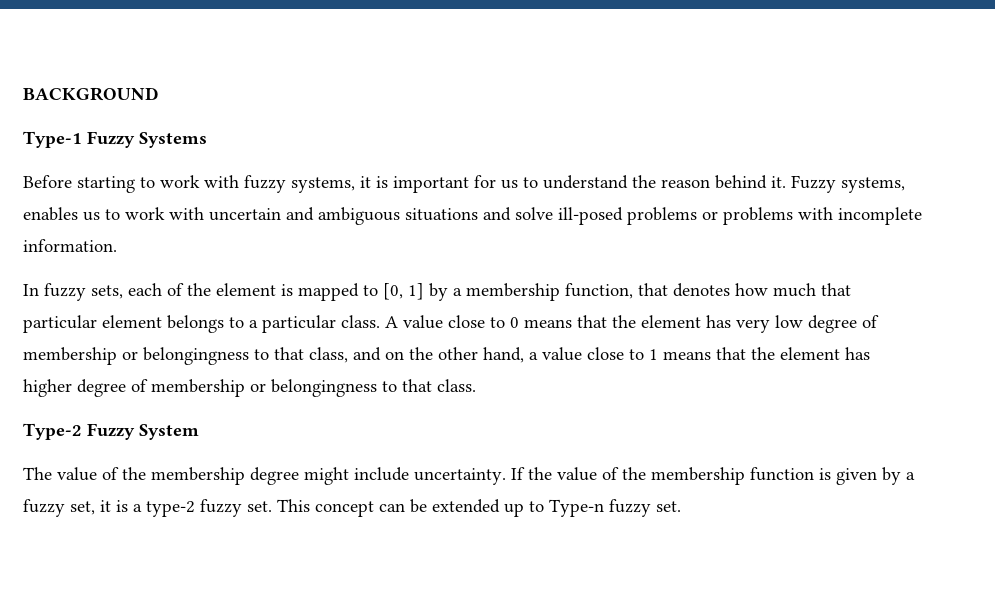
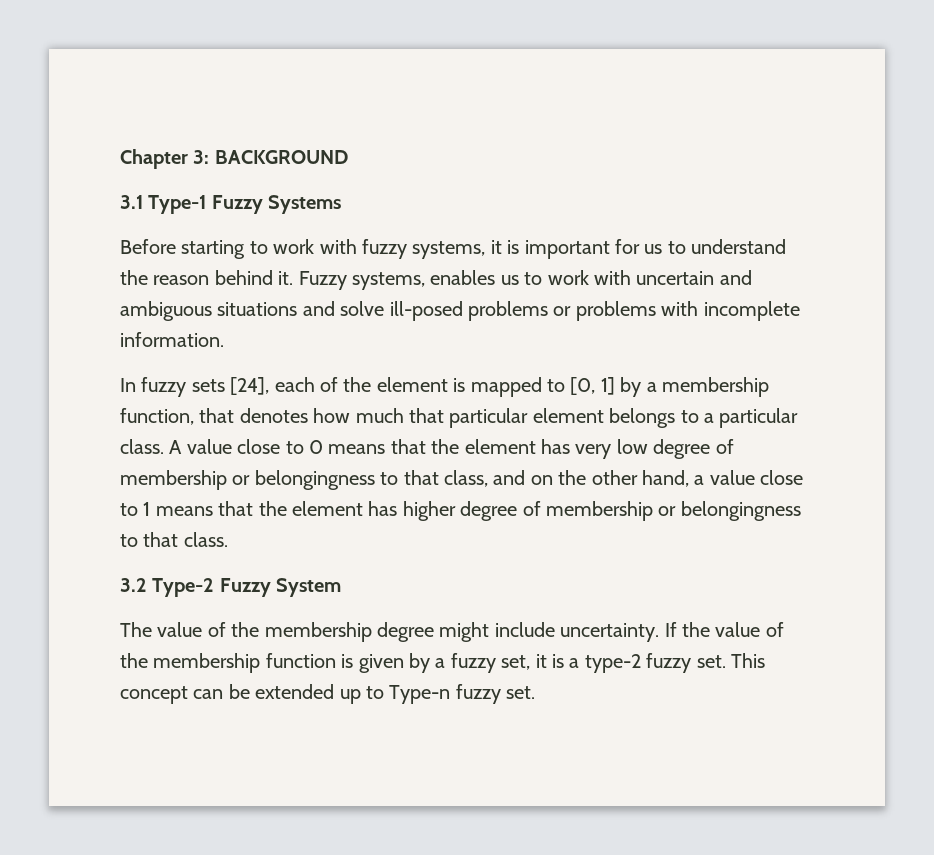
- BACKGROUND
+ Chapter 3: BACKGROUND
- Type-1 Fuzzy Systems
+ 3.1 Type-1 Fuzzy Systems
- In fuzzy sets, each of the element is mapped to [0, 1] by a membership function, that denotes how much that particular element belongs to a particular class.
+ In fuzzy sets [24], each of the element is mapped to [0, 1] by a membership function, that denotes how much that particular element belongs to a particular class.
- Type-2 Fuzzy System
+ 3.2 Type-2 Fuzzy System

